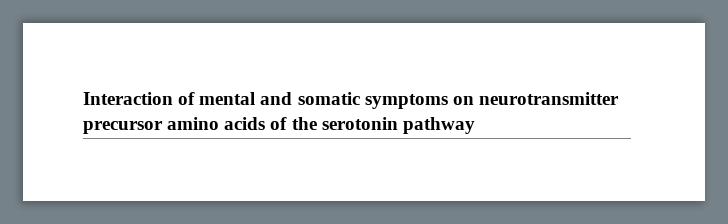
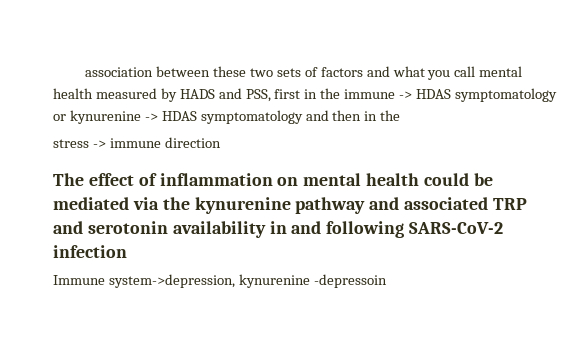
- Interaction of mental and somatic symptoms on neurotransmitter precursor amino acids of the serotonin pathway
+ association between these two sets of factors and what you call mental health measured by HADS and PSS, first in the immune -> HDAS symptomatology or kynurenine -> HDAS symptomatology and then in the
+ stress -> immune direction
+ The effect of inflammation on mental health could be mediated via the kynurenine pathway and associated TRP and serotonin availability in and following SARS-CoV-2 infection
+ Immune system->depression, kynurenine -depressoin

